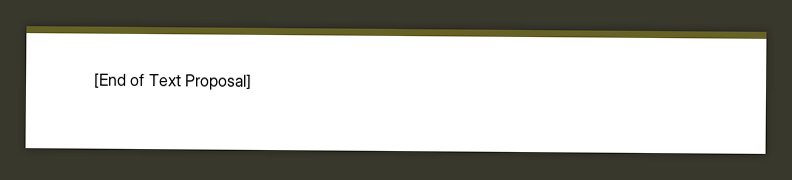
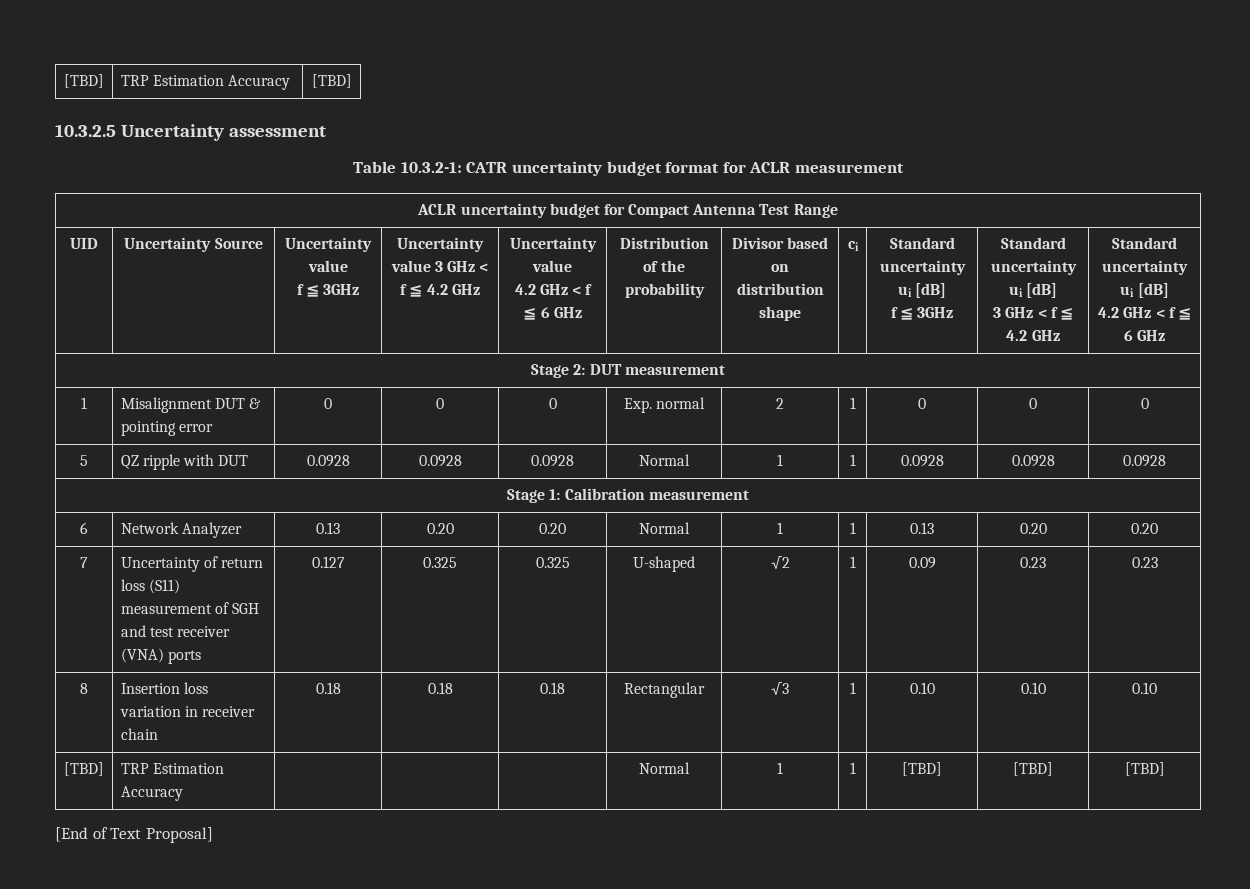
+ [TBD] | TRP Estimation Accuracy | [TBD]
+ 10.3.2.5 Uncertainty assessment
+ Table 10.3.2-1: CATR uncertainty budget format for ACLR measurement
+ ACLR uncertainty budget for Compact Antenna Test Range
+ UID | Uncertainty Source | Uncertainty value
+ f ≦ 3GHz | Uncertainty value 3 GHz < f ≦ 4.2 GHz | Uncertainty value
+ 4.2 GHz < f ≦ 6 GHz | Distribution of the probability | Divisor based on distribution shape | ci | Standard uncertainty ui [dB]
+ f ≦ 3GHz | Standard uncertainty ui [dB]
+ 3 GHz < f ≦ 4.2 GHz | Standard uncertainty ui [dB]
+ 4.2 GHz < f ≦ 6 GHz
+ Stage 2: DUT measurement
+ 1 | Misalignment DUT & pointing error | 0 | 0 | 0 | Exp. normal | 2 | 1 | 0 | 0 | 0
+ 5 | QZ ripple with DUT | 0.0928 | 0.0928 | 0.0928 | Normal | 1 | 1 | 0.0928 | 0.0928 | 0.0928
+ Stage 1: Calibration measurement
+ 6 | Network Analyzer | 0.13 | 0.20 | 0.20 | Normal | 1 | 1 | 0.13 | 0.20 | 0.20
+ 7 | Uncertainty of return loss (S11) measurement of SGH and test receiver (VNA) ports | 0.127 | 0.325 | 0.325 | U-shaped | √2 | 1 | 0.09 | 0.23 | 0.23
+ 8 | Insertion loss variation in receiver chain | 0.18 | 0.18 | 0.18 | Rectangular | √3 | 1 | 0.10 | 0.10 | 0.10
+ [TBD] | TRP Estimation Accuracy | | | | Normal | 1 | 1 | [TBD] | [TBD] | [TBD]

